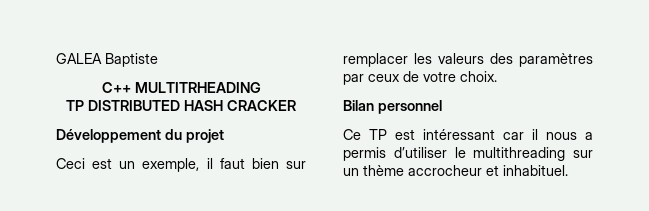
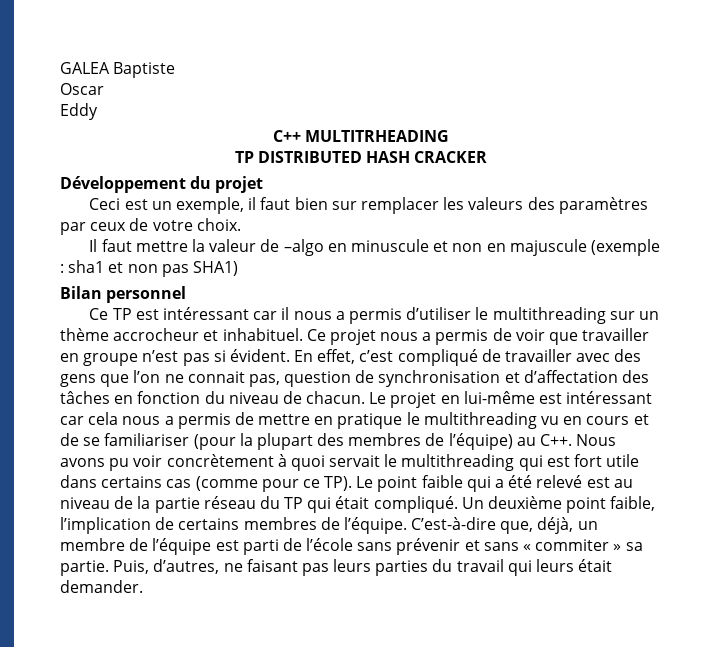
+ Oscar
+ Eddy
+ Il faut mettre la valeur de –algo en minuscule et non en majuscule (exemple : sha1 et non pas SHA1)
+ Ce projet nous a permis de voir que travailler en groupe n’est pas si évident. En effet, c’est compliqué de travailler avec des gens que l’on ne connait pas, question de synchronisation et d’affectation des tâches en fonction du niveau de chacun. Le projet en lui-même est intéressant car cela nous a permis de mettre en pratique le multithreading vu en cours et de se familiariser (pour la plupart des membres de l’équipe) au C++. Nous avons pu voir concrètement à quoi servait le multithreading qui est fort utile dans certains cas (comme pour ce TP). Le point faible qui a été relevé est au niveau de la partie réseau du TP qui était compliqué. Un deuxième point faible, l’implication de certains membres de l’équipe. C’est-à-dire que, déjà, un membre de l’équipe est parti de l’école sans prévenir et sans « commiter » sa partie. Puis, d’autres, ne faisant pas leurs parties du travail qui leurs était demander.

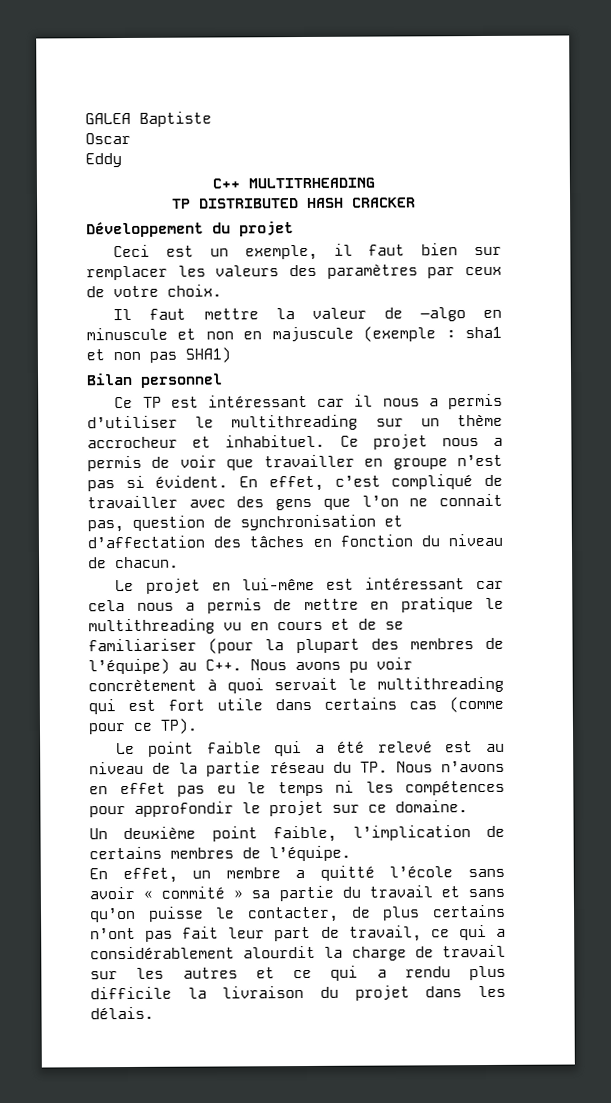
- En effet, c’est compliqué de travailler avec des gens que l’on ne connait pas, question de synchronisation et d’affectation des tâches en fonction du niveau de chacun. Le projet en lui-même est intéressant car cela nous a permis de mettre en pratique le multithreading vu en cours et de se familiariser (pour la plupart des membres de l’équipe) au C++. Nous avons pu voir concrètement à quoi servait le multithreading qui est fort utile dans certains cas (comme pour ce TP). Le point faible qui a été relevé est au niveau de la partie réseau du TP qui était compliqué. Un deuxième point faible, l’implication de certains membres de l’équipe. C’est-à-dire que, déjà, un membre de l’équipe est parti de l’école sans prévenir et sans « commiter » sa partie. Puis, d’autres, ne faisant pas leurs parties du travail qui leurs était demander.
+ En effet, c’est compliqué de travailler avec des gens que l’on ne connait pas, question de synchronisation et d’affectation des tâches en fonction du niveau de chacun.
+ Le projet en lui-même est intéressant car cela nous a permis de mettre en pratique le multithreading vu en cours et de se familiariser (pour la plupart des membres de l’équipe) au C++. Nous avons pu voir concrètement à quoi servait le multithreading qui est fort utile dans certains cas (comme pour ce TP).
+ Le point faible qui a été relevé est au niveau de la partie réseau du TP. Nous n’avons en effet pas eu le temps ni les compétences pour approfondir le projet sur ce domaine.
+ Un deuxième point faible, l’implication de certains membres de l’équipe.
+ En effet, un membre a quitté l’école sans avoir « commité » sa partie du travail et sans qu’on puisse le contacter, de plus certains n’ont pas fait leur part de travail, ce qui a considérablement alourdit la charge de travail sur les autres et ce qui a rendu plus difficile la livraison du projet dans les délais.

